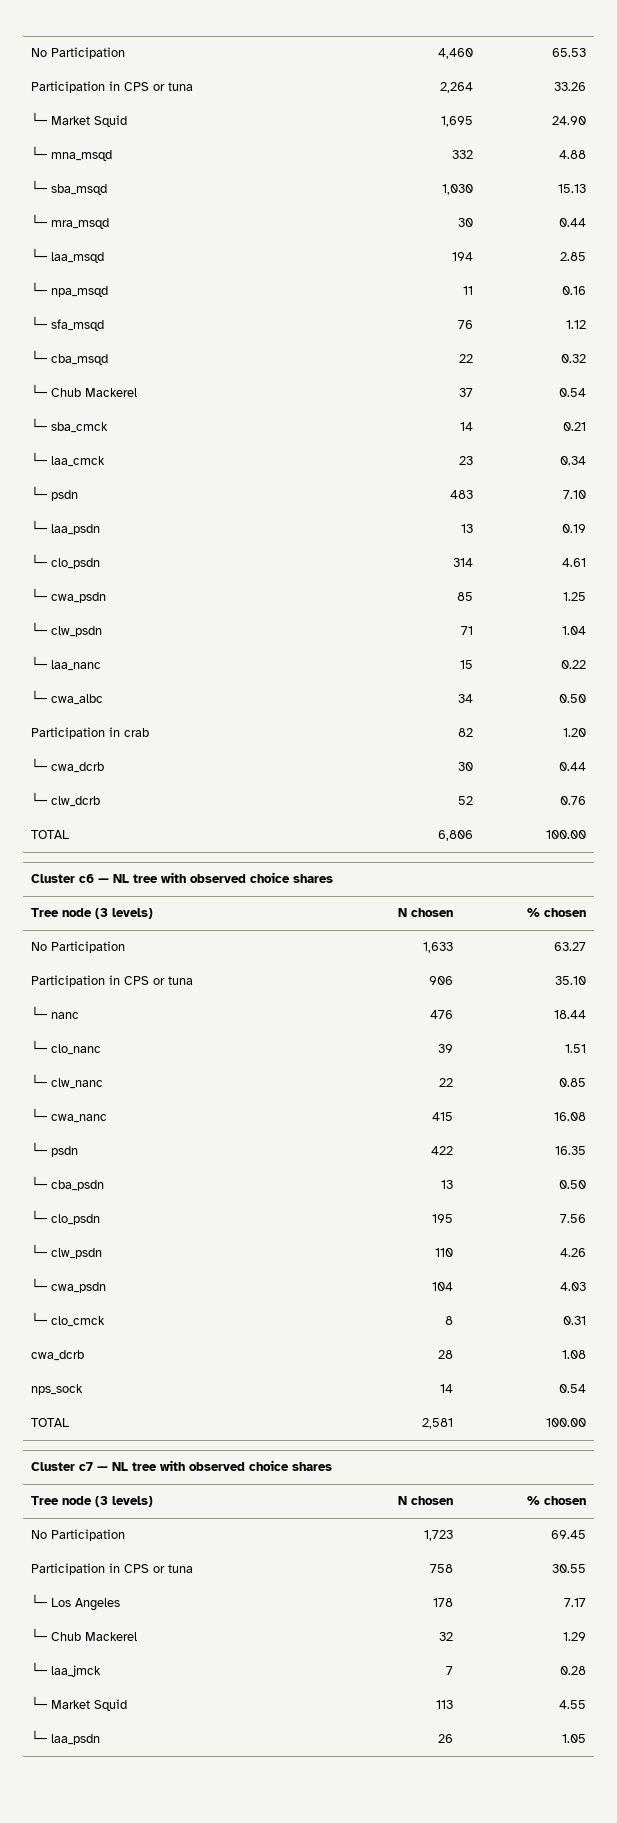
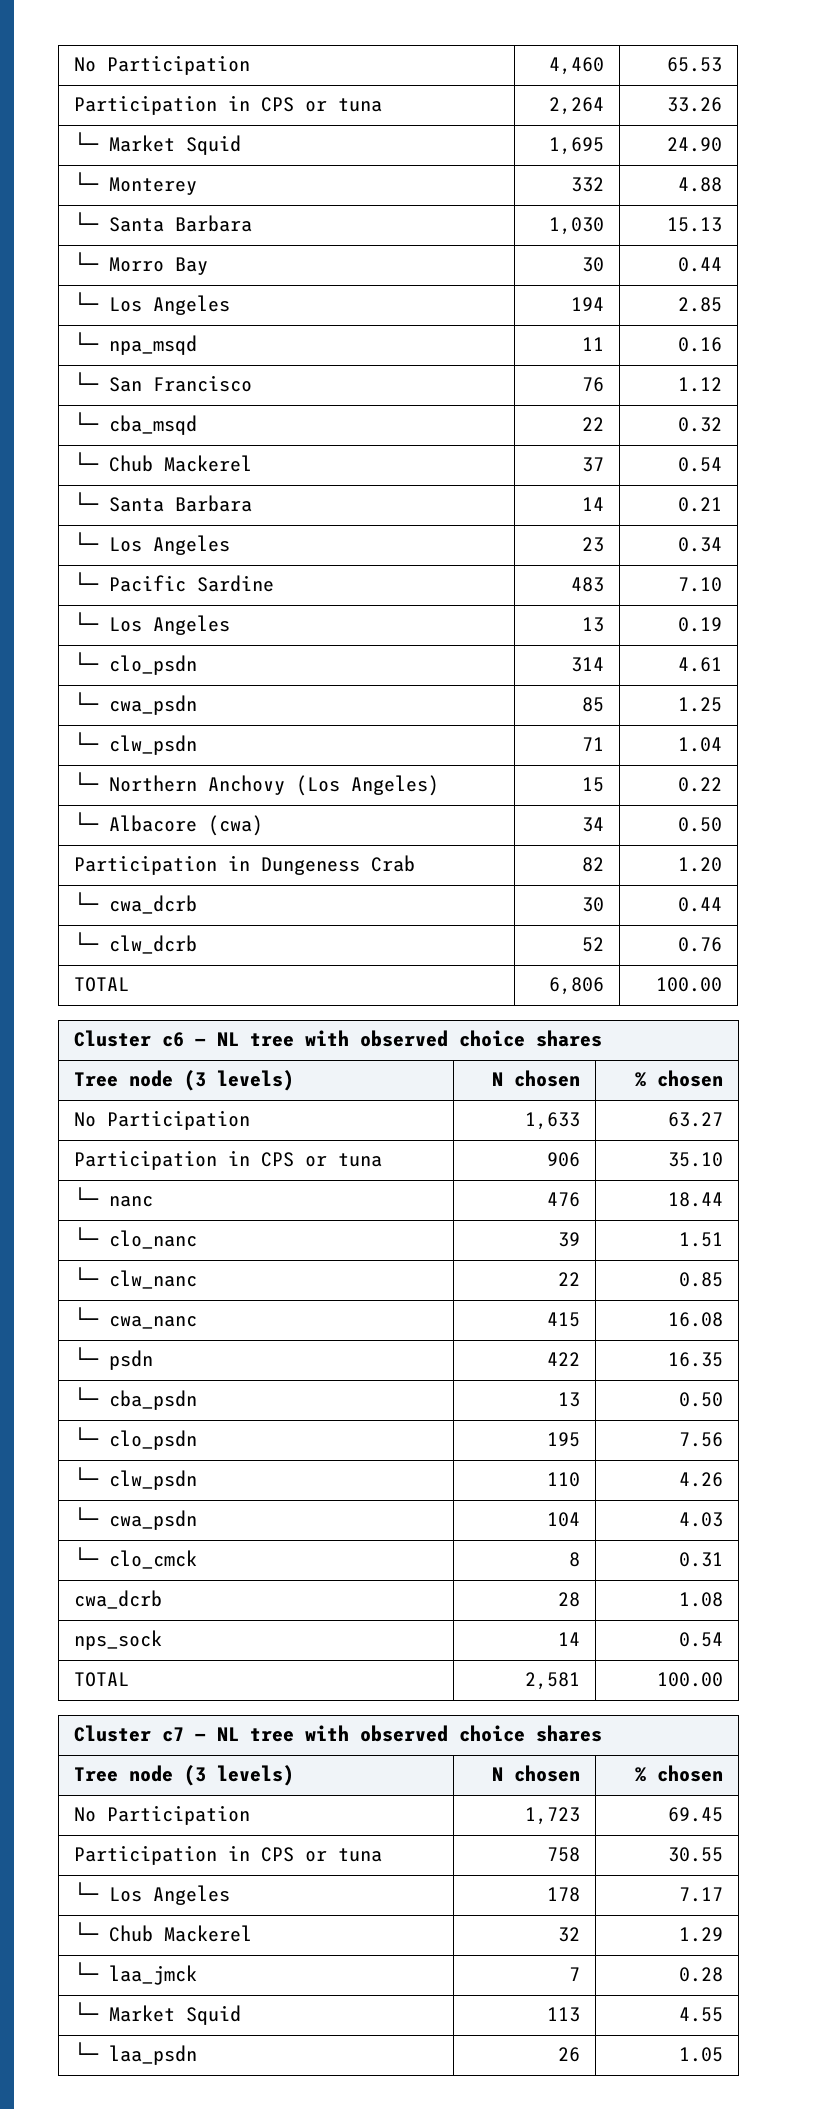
- └─ mna_msqd | 332 | 4.88
+ └─ Monterey | 332 | 4.88
- └─ sba_msqd | 1,030 | 15.13
+ └─ Santa Barbara | 1,030 | 15.13
- └─ mra_msqd | 30 | 0.44
- └─ laa_msqd | 194 | 2.85
+ └─ Morro Bay | 30 | 0.44
+ └─ Los Angeles | 194 | 2.85
- └─ sfa_msqd | 76 | 1.12
+ └─ San Francisco | 76 | 1.12
- └─ sba_cmck | 14 | 0.21
+ └─ Santa Barbara | 14 | 0.21
- └─ laa_cmck | 23 | 0.34
+ └─ Los Angeles | 23 | 0.34
- └─ psdn | 483 | 7.10
+ └─ Pacific Sardine | 483 | 7.10
- └─ laa_psdn | 13 | 0.19
+ └─ Los Angeles | 13 | 0.19
- └─ laa_nanc | 15 | 0.22
+ └─ Northern Anchovy (Los Angeles) | 15 | 0.22
- └─ cwa_albc | 34 | 0.50
+ └─ Albacore (cwa) | 34 | 0.50
- Participation in crab | 82 | 1.20
+ Participation in Dungeness Crab | 82 | 1.20

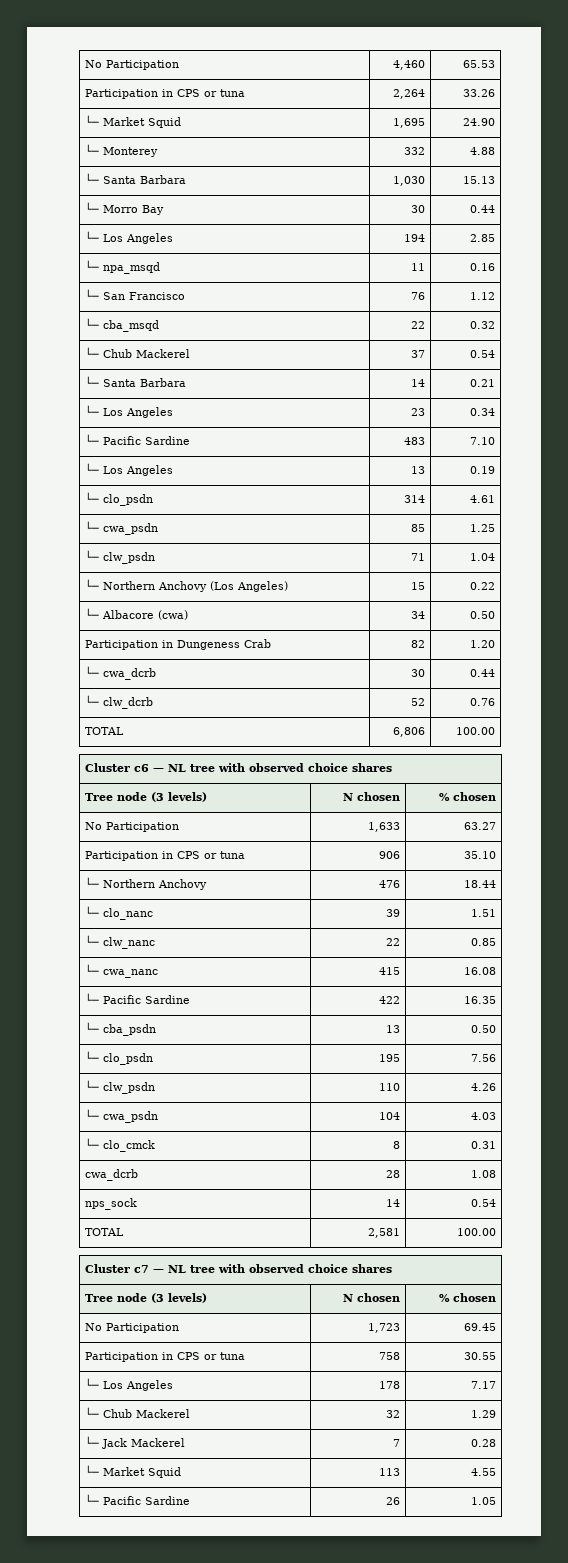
- └─ nanc | 476 | 18.44
+ └─ Northern Anchovy | 476 | 18.44
- └─ psdn | 422 | 16.35
+ └─ Pacific Sardine | 422 | 16.35
- └─ laa_jmck | 7 | 0.28
+ └─ Jack Mackerel | 7 | 0.28
- └─ laa_psdn | 26 | 1.05
+ └─ Pacific Sardine | 26 | 1.05

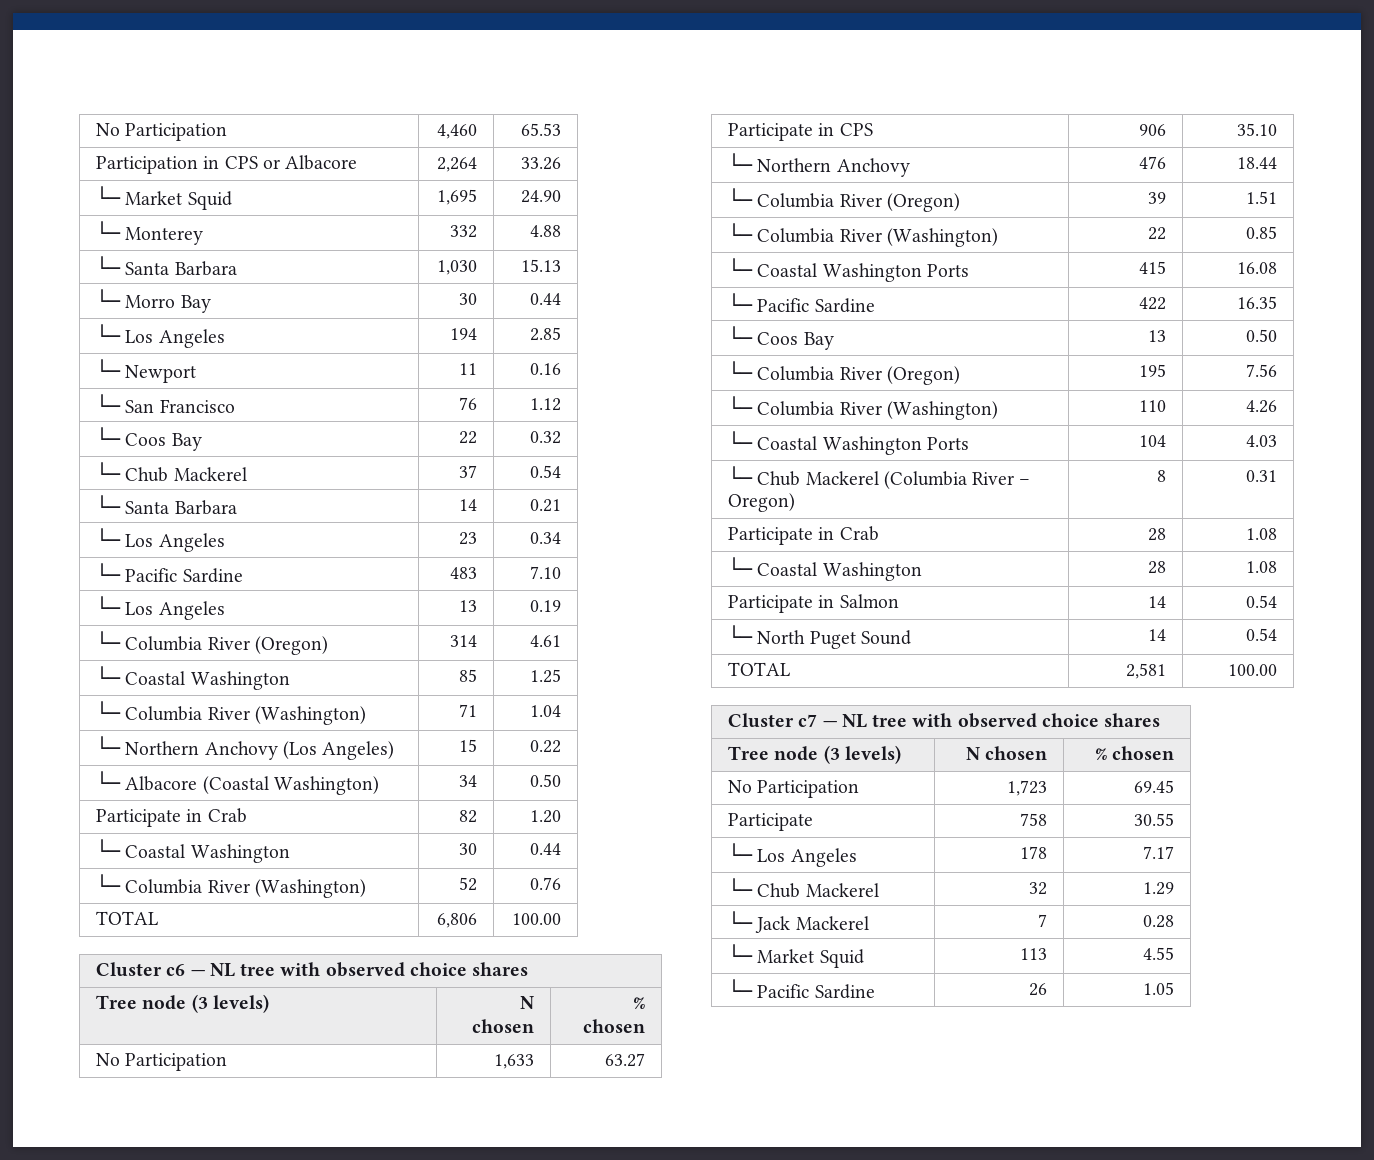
- Participation in CPS or tuna | 2,264 | 33.26
+ Participation in CPS or Albacore | 2,264 | 33.26
- └─ npa_msqd | 11 | 0.16
+ └─ Newport | 11 | 0.16
- └─ cba_msqd | 22 | 0.32
+ └─ Coos Bay | 22 | 0.32
- └─ clo_psdn | 314 | 4.61
+ └─ Columbia River (Oregon) | 314 | 4.61
- └─ cwa_psdn | 85 | 1.25
+ └─ Coastal Washington | 85 | 1.25
- └─ clw_psdn | 71 | 1.04
+ └─ Columbia River (Washington) | 71 | 1.04
- └─ Albacore (cwa) | 34 | 0.50
+ └─ Albacore (Coastal Washington) | 34 | 0.50
- Participation in Dungeness Crab | 82 | 1.20
+ Participate in Crab | 82 | 1.20
- └─ cwa_dcrb | 30 | 0.44
- └─ clw_dcrb | 52 | 0.76
+ └─ Coastal Washington | 30 | 0.44
+ └─ Columbia River (Washington) | 52 | 0.76
- Participation in CPS or tuna | 906 | 35.10
+ Participate in CPS | 906 | 35.10
- └─ clo_nanc | 39 | 1.51
+ └─ Columbia River (Oregon) | 39 | 1.51
- └─ clw_nanc | 22 | 0.85
+ └─ Columbia River (Washington) | 22 | 0.85
- └─ cwa_nanc | 415 | 16.08
+ └─ Coastal Washington Ports | 415 | 16.08
- └─ cba_psdn | 13 | 0.50
+ └─ Coos Bay | 13 | 0.50
- └─ clo_psdn | 195 | 7.56
+ └─ Columbia River (Oregon) | 195 | 7.56
- └─ clw_psdn | 110 | 4.26
+ └─ Columbia River (Washington) | 110 | 4.26
- └─ cwa_psdn | 104 | 4.03
+ └─ Coastal Washington Ports | 104 | 4.03
- └─ clo_cmck | 8 | 0.31
+ └─ Chub Mackerel (Columbia River – Oregon) | 8 | 0.31
- cwa_dcrb | 28 | 1.08
- nps_sock | 14 | 0.54
+ Participate in Crab | 28 | 1.08
+ └─ Coastal Washington | 28 | 1.08
+ Participate in Salmon | 14 | 0.54
+ └─ North Puget Sound | 14 | 0.54
- Participation in CPS or tuna | 758 | 30.55
+ Participate | 758 | 30.55

